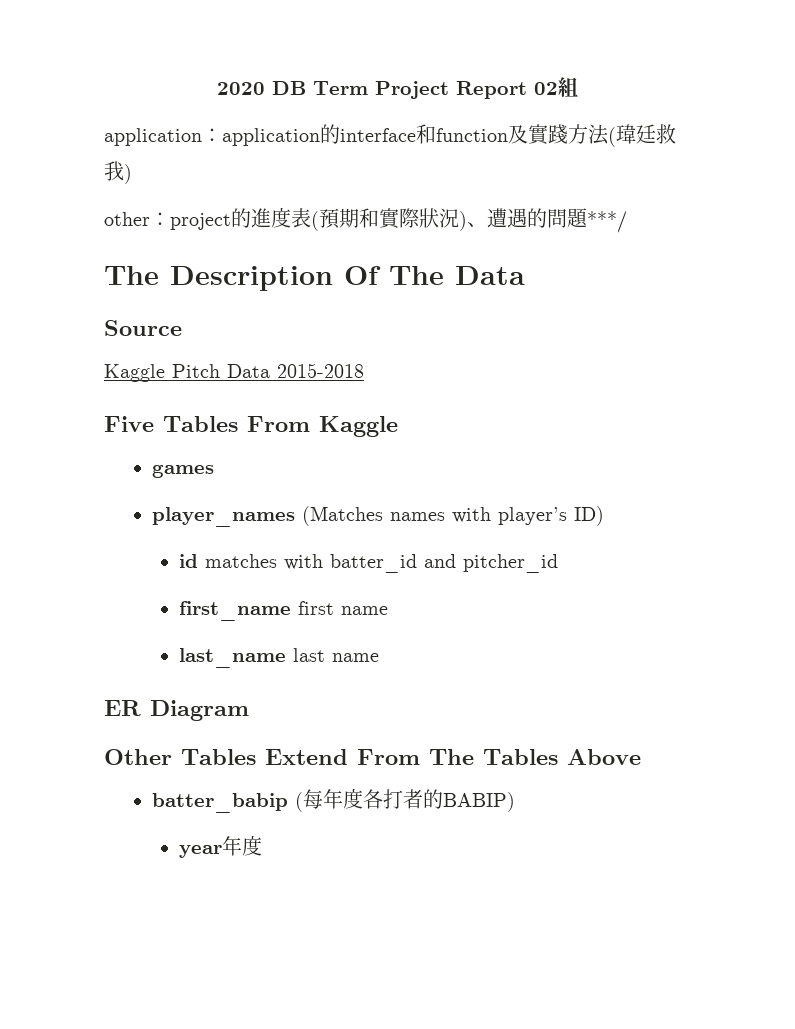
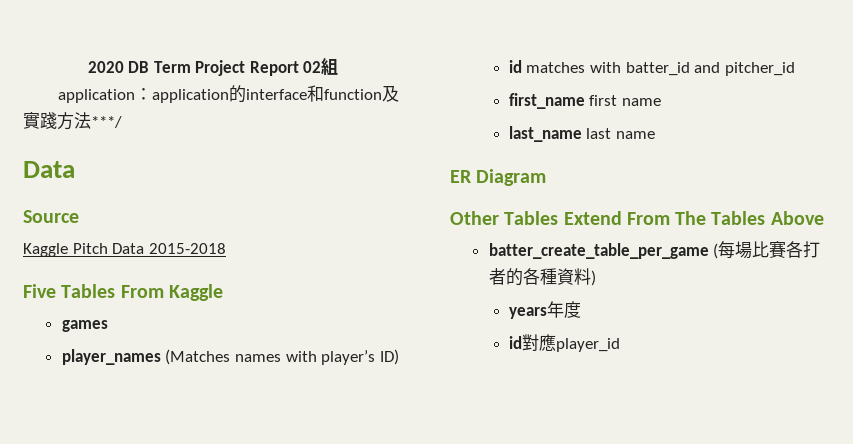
- application：application的interface和function及實踐方法(瑋廷救我)
- other：project的進度表(預期和實際狀況)、遭遇的問題***/
- The Description Of The Data
+ application：application的interface和function及實踐方法***/
+ Data
- batter_babip (每年度各打者的BABIP)
- year年度
+ batter_create_table_per_game (每場比賽各打者的各種資料)
+ years年度
+ id對應player_id

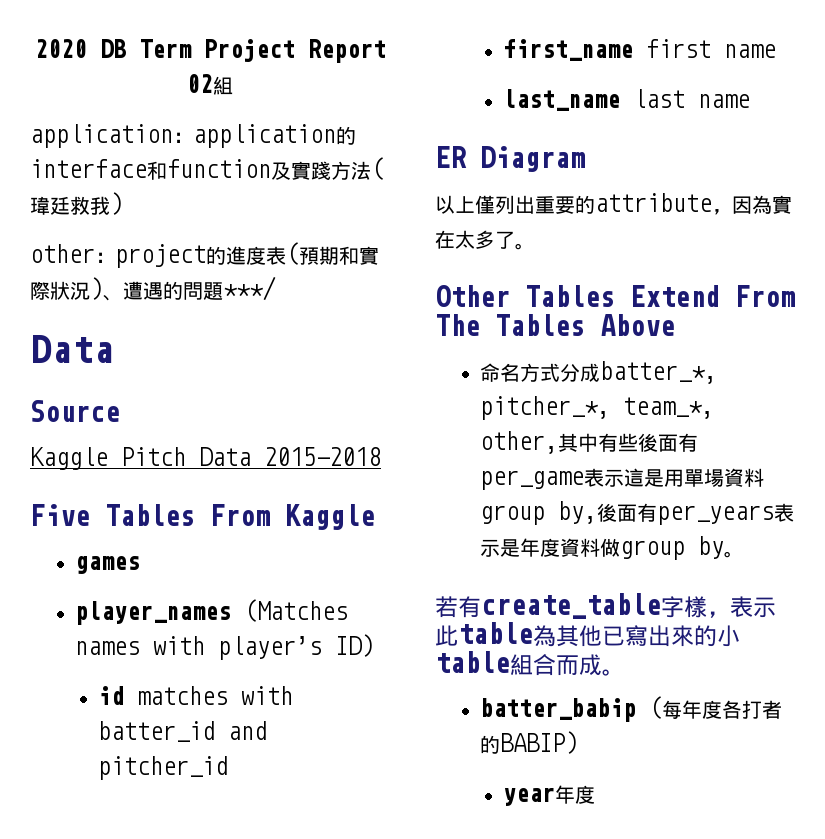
- application：application的interface和function及實踐方法***/
+ application：application的interface和function及實踐方法(瑋廷救我)
+ other：project的進度表(預期和實際狀況)、遭遇的問題***/
+ 以上僅列出重要的attribute，因為實在太多了。
- batter_create_table_per_game (每場比賽各打者的各種資料)
- years年度
- id對應player_id
+ 命名方式分成batter_*, pitcher_*, team_*, other,其中有些後面有per_game表示這是用單場資料group by,後面有per_years表示是年度資料做group by。
+ 若有create_table字樣，表示此table為其他已寫出來的小table組合而成。
+ batter_babip (每年度各打者的BABIP)
+ year年度

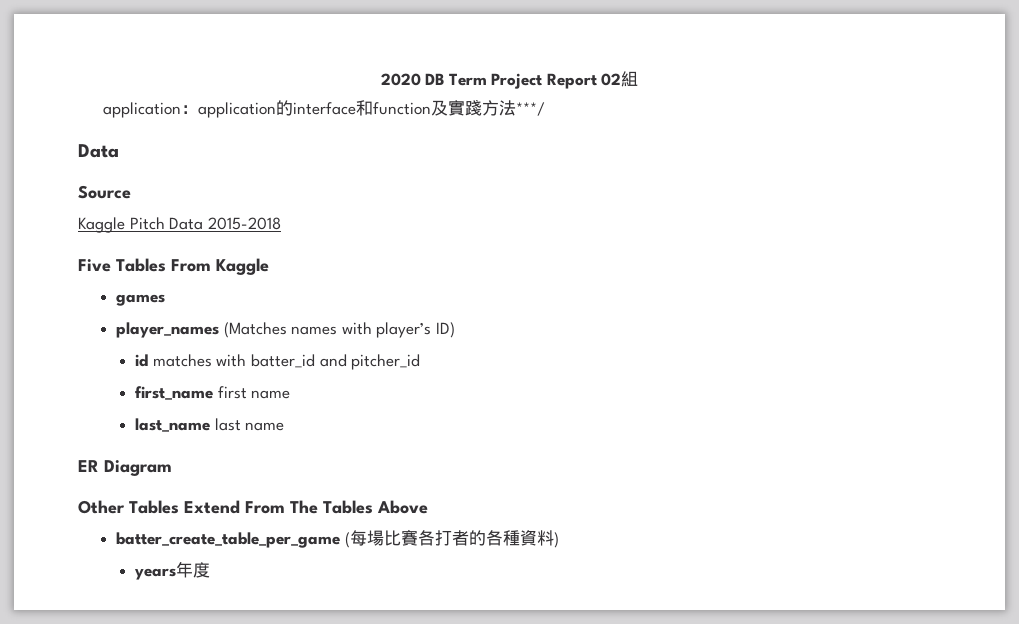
- application：application的interface和function及實踐方法(瑋廷救我)
- other：project的進度表(預期和實際狀況)、遭遇的問題***/
+ application：application的interface和function及實踐方法***/
- 以上僅列出重要的attribute，因為實在太多了。
- 命名方式分成batter_*, pitcher_*, team_*, other,其中有些後面有per_game表示這是用單場資料group by,後面有per_years表示是年度資料做group by。
- 若有create_table字樣，表示此table為其他已寫出來的小table組合而成。
- batter_babip (每年度各打者的BABIP)
- year年度
+ batter_create_table_per_game (每場比賽各打者的各種資料)
+ years年度

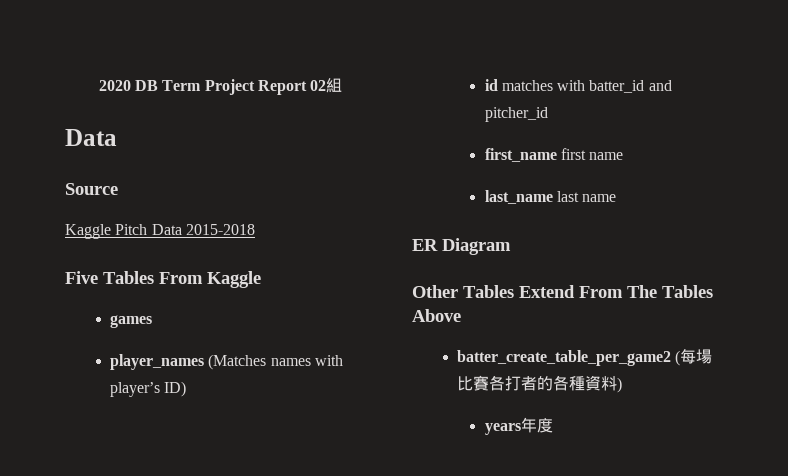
- application：application的interface和function及實踐方法***/
- batter_create_table_per_game (每場比賽各打者的各種資料)
+ batter_create_table_per_game2 (每場比賽各打者的各種資料)

